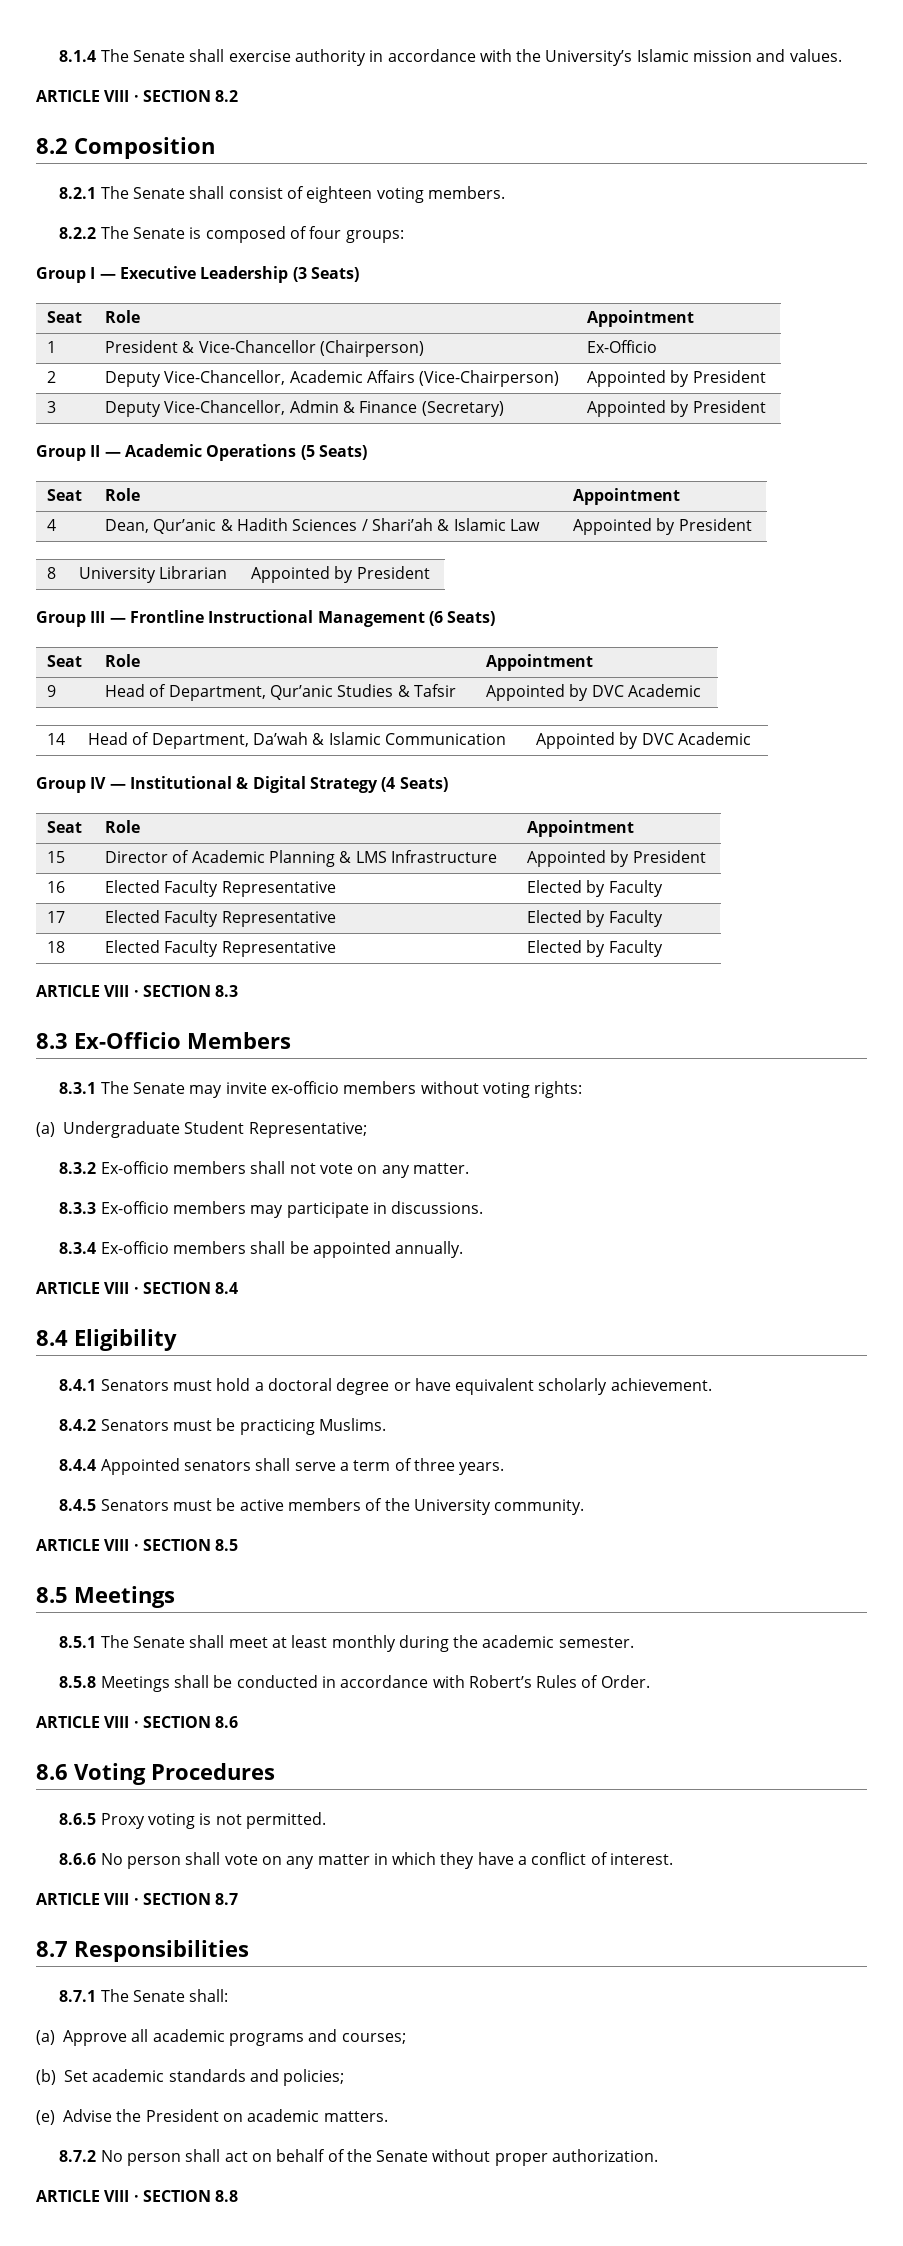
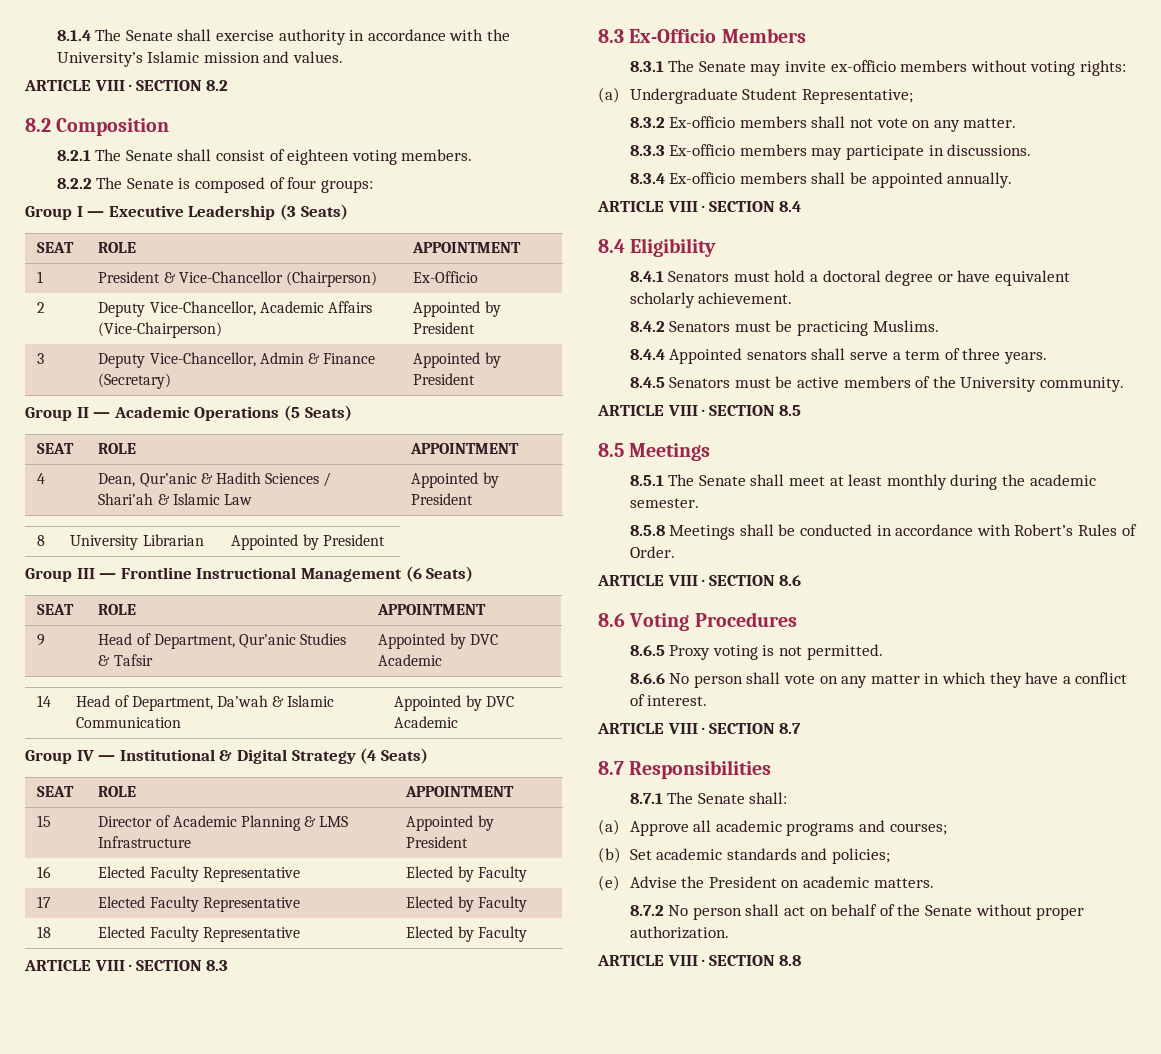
  Group I — Executive Leadership (3 Seats)
- Seat | Role | Appointment
+ SEAT | ROLE | APPOINTMENT
  Group II — Academic Operations (5 Seats)
- Seat | Role | Appointment
+ SEAT | ROLE | APPOINTMENT
  Group III — Frontline Instructional Management (6 Seats)
- Seat | Role | Appointment
+ SEAT | ROLE | APPOINTMENT
  Group IV — Institutional & Digital Strategy (4 Seats)
- Seat | Role | Appointment
+ SEAT | ROLE | APPOINTMENT

